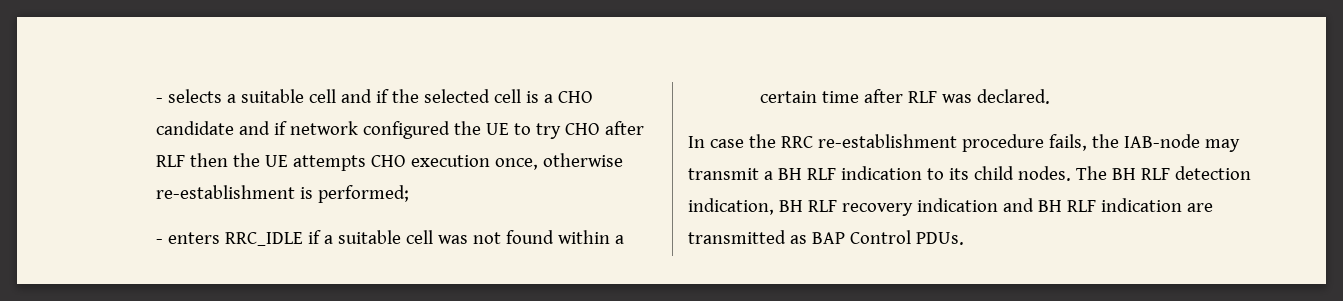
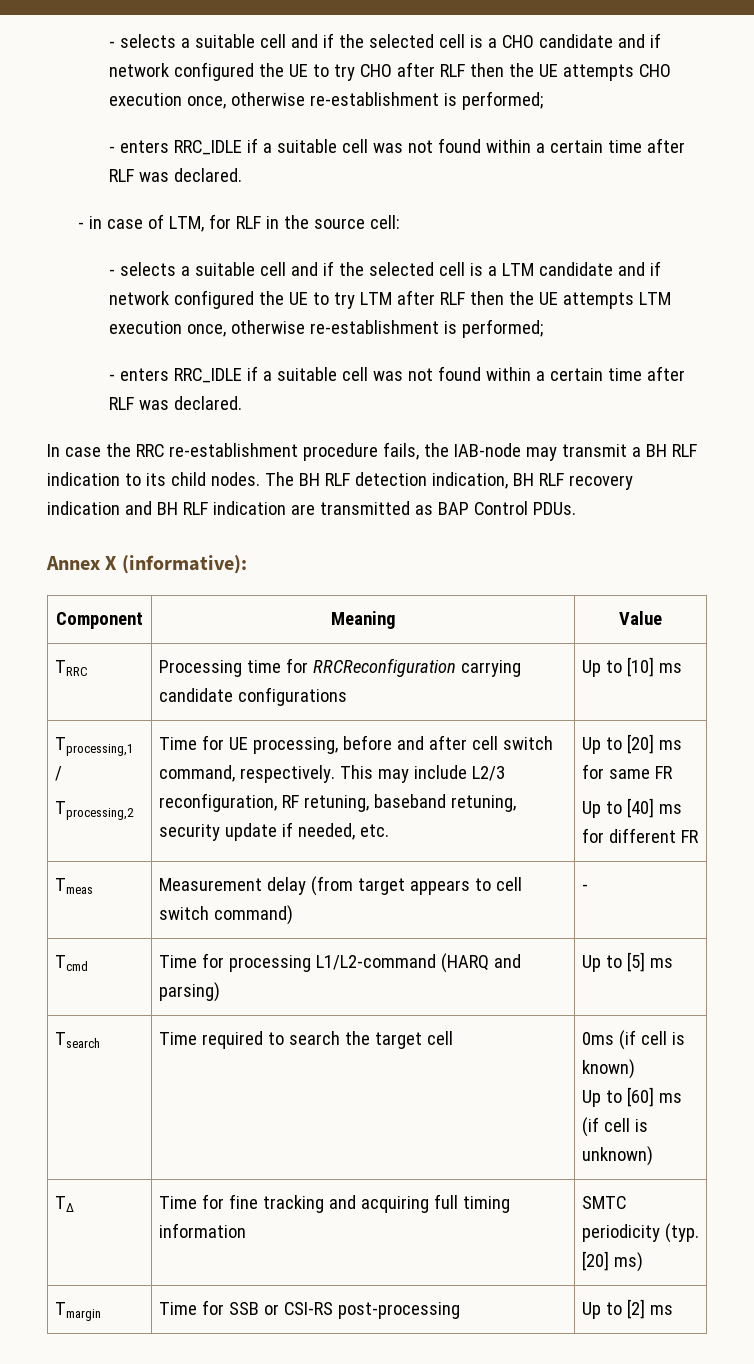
+ - in case of LTM, for RLF in the source cell:
+ - selects a suitable cell and if the selected cell is a LTM candidate and if network configured the UE to try LTM after RLF then the UE attempts LTM execution once, otherwise re-establishment is performed;
+ - enters RRC_IDLE if a suitable cell was not found within a certain time after RLF was declared.
+ Annex X (informative):
+ Component | Meaning | Value
+ TRRC | Processing time for RRCReconfiguration carrying candidate configurations | Up to [10] ms
+ Tprocessing,1 /
+ Tprocessing,2 | Time for UE processing, before and after cell switch command, respectively. This may include L2/3 reconfiguration, RF retuning, baseband retuning, security update if needed, etc. | Up to [20] ms for same FR
+ Up to [40] ms for different FR
+ Tmeas | Measurement delay (from target appears to cell switch command) | -
+ Tcmd | Time for processing L1/L2-command (HARQ and parsing) | Up to [5] ms
+ Tsearch | Time required to search the target cell | 0ms (if cell is known)
+ Up to [60] ms (if cell is unknown)
+ TΔ | Time for fine tracking and acquiring full timing information | SMTC periodicity (typ. [20] ms)
+ Tmargin | Time for SSB or CSI-RS post-processing | Up to [2] ms

